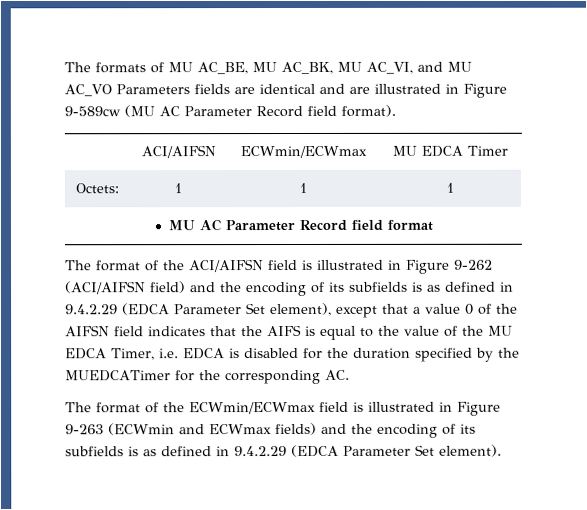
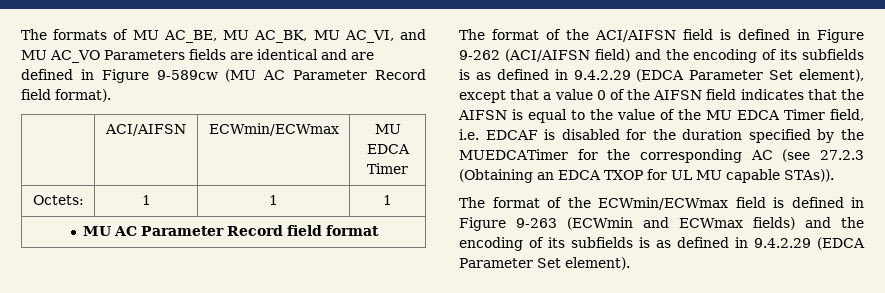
- The formats of MU AC_BE, MU AC_BK, MU AC_VI, and MU AC_VO Parameters fields are identical and are illustrated in Figure 9-589cw (MU AC Parameter Record field format).
+ The formats of MU AC_BE, MU AC_BK, MU AC_VI, and MU AC_VO Parameters fields are identical and are defined in Figure 9-589cw (MU AC Parameter Record field format).
- The format of the ACI/AIFSN field is illustrated in Figure 9-262 (ACI/AIFSN field) and the encoding of its subfields is as defined in 9.4.2.29 (EDCA Parameter Set element), except that a value 0 of the AIFSN field indicates that the AIFS is equal to the value of the MU EDCA Timer, i.e. EDCA is disabled for the duration specified by the MUEDCATimer for the corresponding AC.
+ The format of the ACI/AIFSN field is defined in Figure 9-262 (ACI/AIFSN field) and the encoding of its subfields is as defined in 9.4.2.29 (EDCA Parameter Set element), except that a value 0 of the AIFSN field indicates that the AIFSN is equal to the value of the MU EDCA Timer field, i.e. EDCAF is disabled for the duration specified by the MUEDCATimer for the corresponding AC (see 27.2.3 (Obtaining an EDCA TXOP for UL MU capable STAs)).
- The format of the ECWmin/ECWmax field is illustrated in Figure 9-263 (ECWmin and ECWmax fields) and the encoding of its subfields is as defined in 9.4.2.29 (EDCA Parameter Set element).
+ The format of the ECWmin/ECWmax field is defined in Figure 9-263 (ECWmin and ECWmax fields) and the encoding of its subfields is as defined in 9.4.2.29 (EDCA Parameter Set element).

